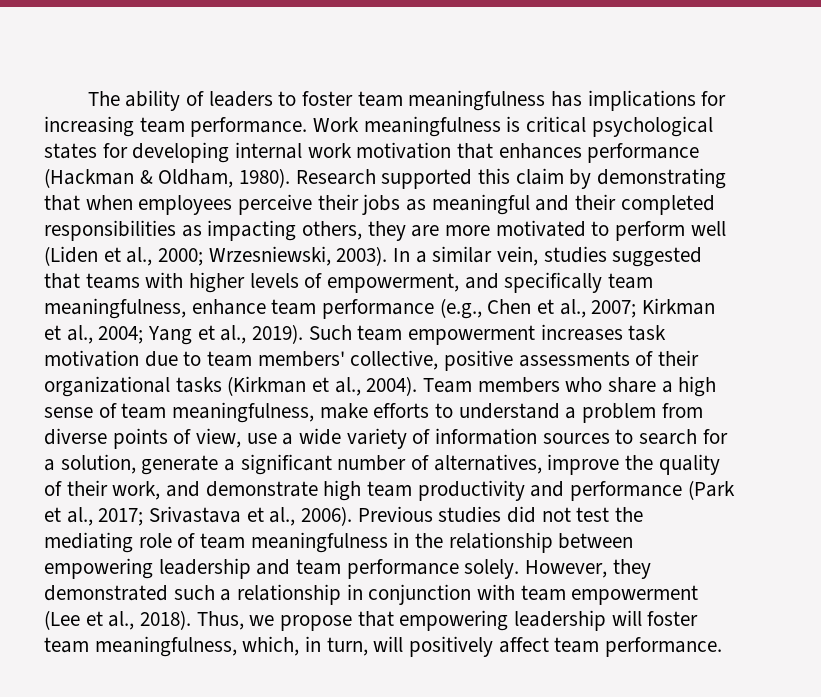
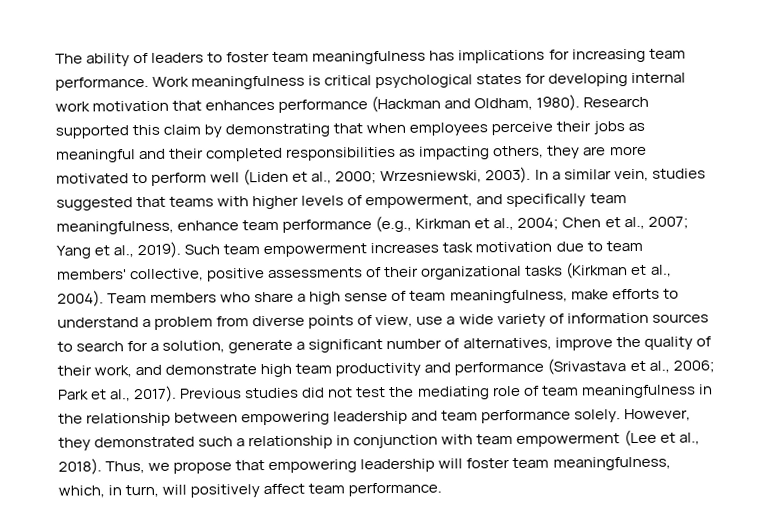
- Work meaningfulness is critical psychological states for developing internal work motivation that enhances performance (Hackman & Oldham, 1980).
+ Work meaningfulness is critical psychological states for developing internal work motivation that enhances performance (Hackman and Oldham, 1980).
- In a similar vein, studies suggested that teams with higher levels of empowerment, and specifically team meaningfulness, enhance team performance (e.g., Chen et al., 2007; Kirkman et al., 2004; Yang et al., 2019).
+ In a similar vein, studies suggested that teams with higher levels of empowerment, and specifically team meaningfulness, enhance team performance (e.g., Kirkman et al., 2004; Chen et al., 2007; Yang et al., 2019).
- Team members who share a high sense of team meaningfulness, make efforts to understand a problem from diverse points of view, use a wide variety of information sources to search for a solution, generate a significant number of alternatives, improve the quality of their work, and demonstrate high team productivity and performance (Park et al., 2017; Srivastava et al., 2006).
+ Team members who share a high sense of team meaningfulness, make efforts to understand a problem from diverse points of view, use a wide variety of information sources to search for a solution, generate a significant number of alternatives, improve the quality of their work, and demonstrate high team productivity and performance (Srivastava et al., 2006; Park et al., 2017).

